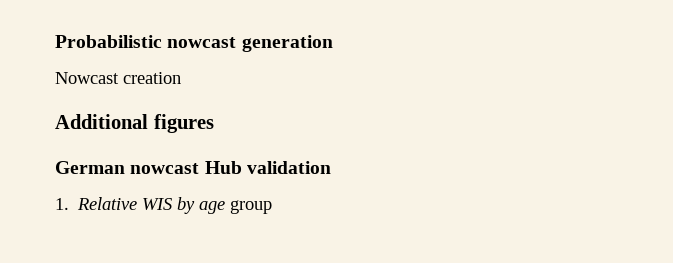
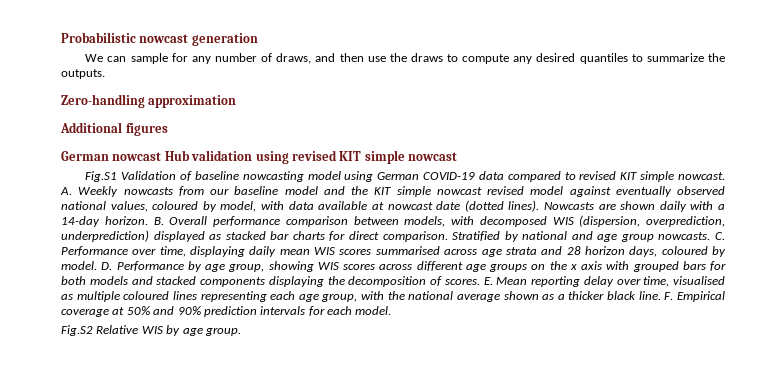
- Nowcast creation
+ We can sample for any number of draws, and then use the draws to compute any desired quantiles to summarize the outputs.
+ Zero-handling approximation
- German nowcast Hub validation
- 1. Relative WIS by age group
+ German nowcast Hub validation using revised KIT simple nowcast
+ Fig.S1 Validation of baseline nowcasting model using German COVID-19 data compared to revised KIT simple nowcast. A. Weekly nowcasts from our baseline model and the KIT simple nowcast revised model against eventually observed national values, coloured by model, with data available at nowcast date (dotted lines). Nowcasts are shown daily with a 14-day horizon. B. Overall performance comparison between models, with decomposed WIS (dispersion, overprediction, underprediction) displayed as stacked bar charts for direct comparison. Stratified by national and age group nowcasts. C. Performance over time, displaying daily mean WIS scores summarised across age strata and 28 horizon days, coloured by model. D. Performance by age group, showing WIS scores across different age groups on the x axis with grouped bars for both models and stacked components displaying the decomposition of scores. E. Mean reporting delay over time, visualised as multiple coloured lines representing each age group, with the national average shown as a thicker black line. F. Empirical coverage at 50% and 90% prediction intervals for each model.
+ Fig.S2 Relative WIS by age group.

